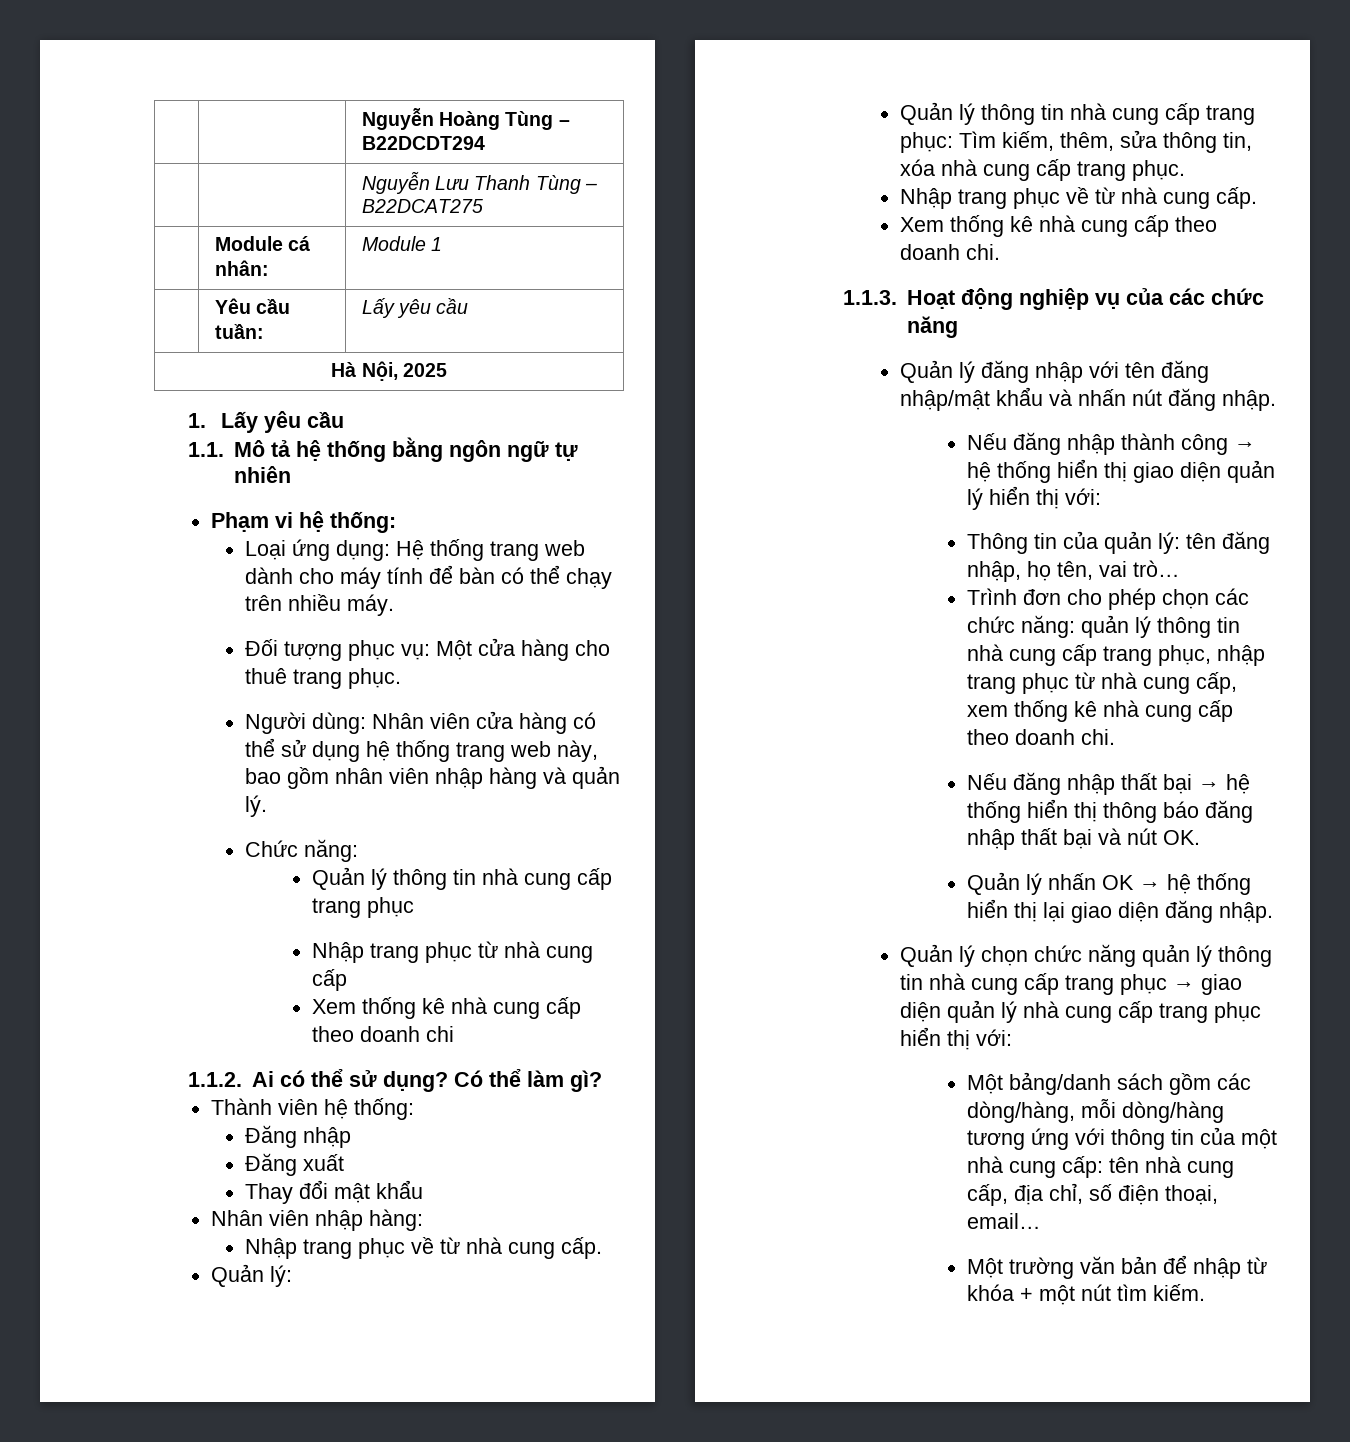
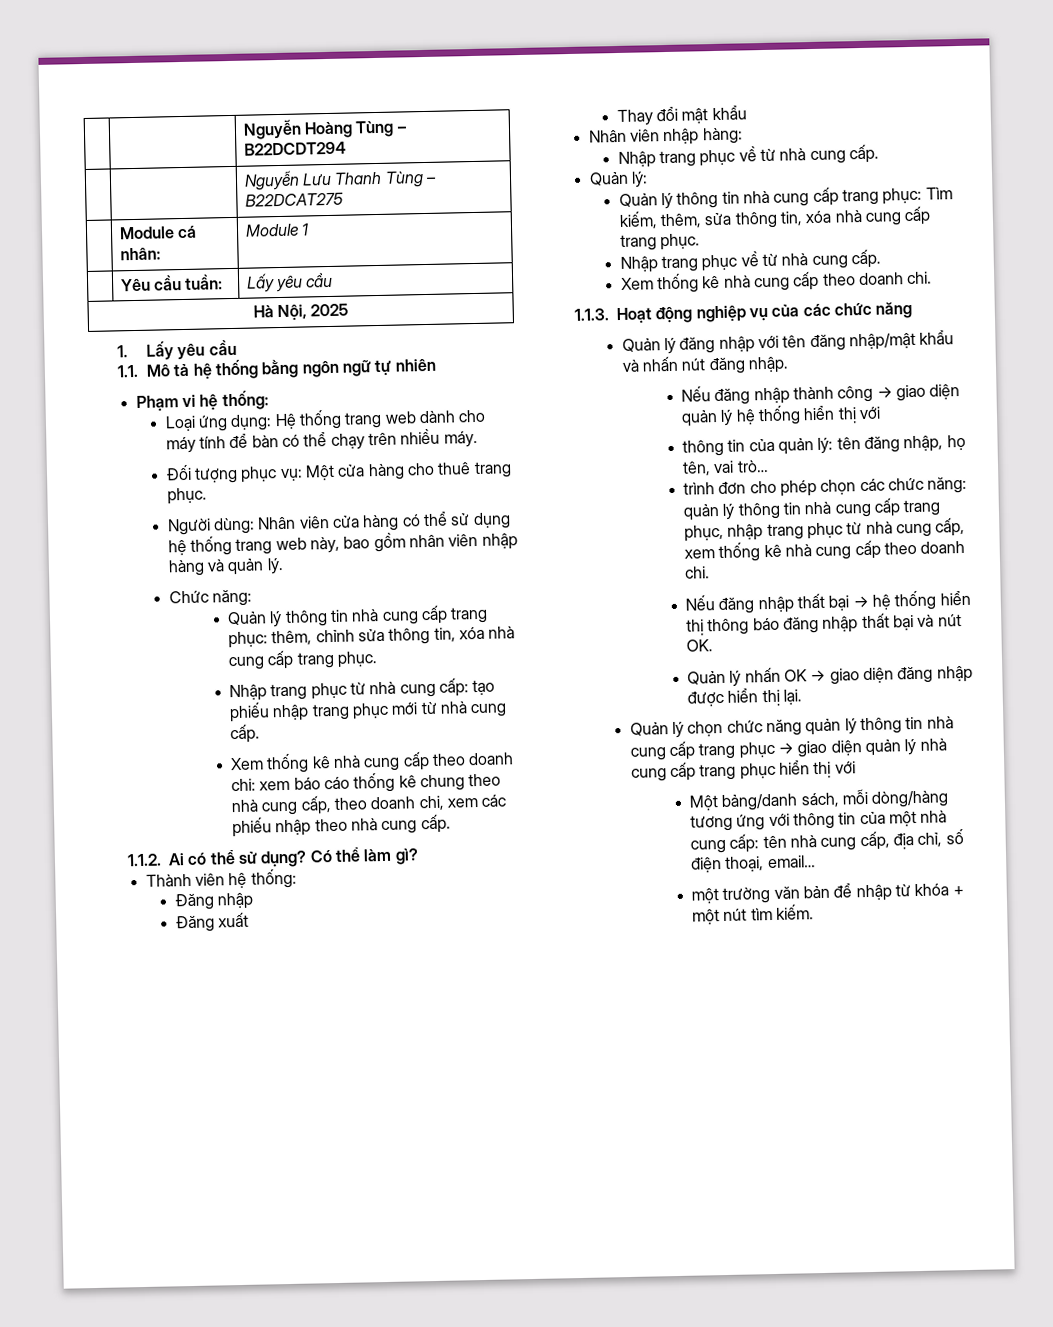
- Quản lý thông tin nhà cung cấp trang phục
+ Quản lý thông tin nhà cung cấp trang phục: thêm, chỉnh sửa thông tin, xóa nhà cung cấp trang phục.
- Nhập trang phục từ nhà cung cấp
- Xem thống kê nhà cung cấp theo doanh chi
+ Nhập trang phục từ nhà cung cấp: tạo phiếu nhập trang phục mới từ nhà cung cấp.
+ Xem thống kê nhà cung cấp theo doanh chi: xem báo cáo thống kê chung theo nhà cung cấp, theo doanh chi, xem các phiếu nhập theo nhà cung cấp.
- Nếu đăng nhập thành công → hệ thống hiển thị giao diện quản lý hiển thị với:
- Thông tin của quản lý: tên đăng nhập, họ tên, vai trò…
+ Nếu đăng nhập thành công → giao diện quản lý hệ thống hiển thị với
+ thông tin của quản lý: tên đăng nhập, họ tên, vai trò…
- Trình đơn cho phép chọn các chức năng: quản lý thông tin nhà cung cấp trang phục, nhập trang phục từ nhà cung cấp, xem thống kê nhà cung cấp theo doanh chi.
+ trình đơn cho phép chọn các chức năng: quản lý thông tin nhà cung cấp trang phục, nhập trang phục từ nhà cung cấp, xem thống kê nhà cung cấp theo doanh chi.
- Quản lý nhấn OK → hệ thống hiển thị lại giao diện đăng nhập.
+ Quản lý nhấn OK → giao diện đăng nhập được hiển thị lại.
- Quản lý chọn chức năng quản lý thông tin nhà cung cấp trang phục → giao diện quản lý nhà cung cấp trang phục hiển thị với:
+ Quản lý chọn chức năng quản lý thông tin nhà cung cấp trang phục → giao diện quản lý nhà cung cấp trang phục hiển thị với
- Một bảng/danh sách gồm các dòng/hàng, mỗi dòng/hàng tương ứng với thông tin của một nhà cung cấp: tên nhà cung cấp, địa chỉ, số điện thoại, email…
+ Một bảng/danh sách, mỗi dòng/hàng tương ứng với thông tin của một nhà cung cấp: tên nhà cung cấp, địa chỉ, số điện thoại, email…
- Một trường văn bản để nhập từ khóa + một nút tìm kiếm.
+ một trường văn bản để nhập từ khóa + một nút tìm kiếm.

